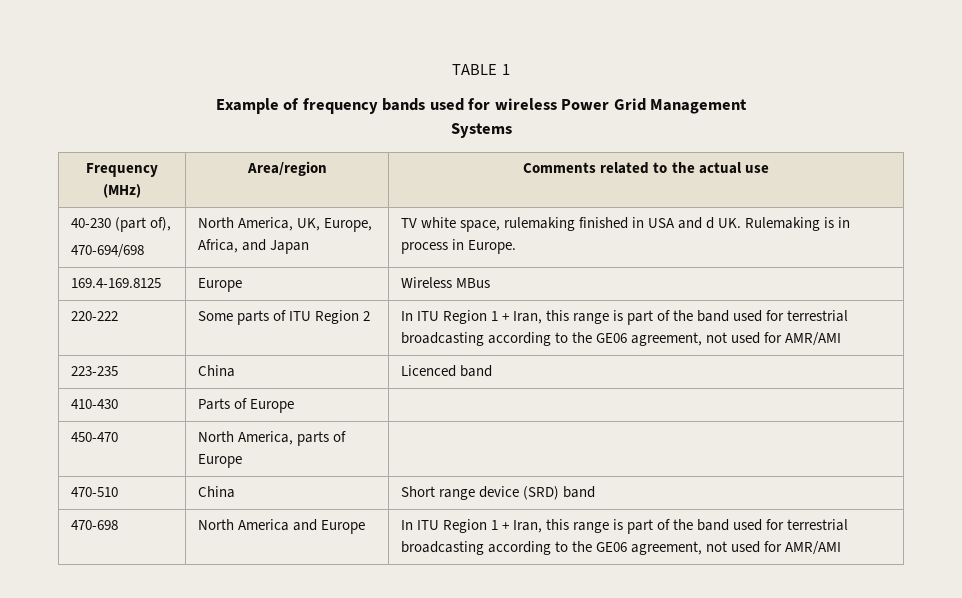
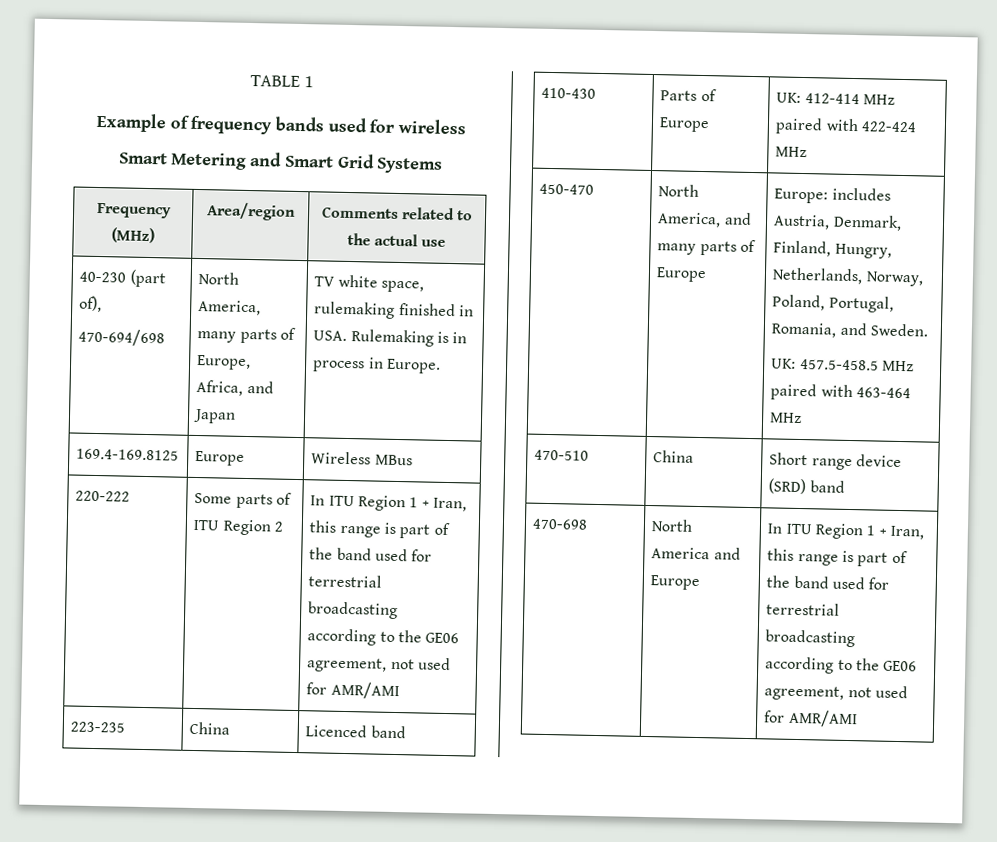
- Example of frequency bands used for wireless Power Grid Management
- Systems
+ Example of frequency bands used for wireless
+ Smart Metering and Smart Grid Systems
  40-230 (part of),
- 470-694/698 | North America, UK, Europe, Africa, and Japan | TV white space, rulemaking finished in USA and d UK. Rulemaking is in process in Europe.
+ 470-694/698 | North America, many parts of Europe, Africa, and Japan | TV white space, rulemaking finished in USA. Rulemaking is in process in Europe.
- 410-430 | Parts of Europe |
+ 410-430 | Parts of Europe | UK: 412-414 MHz paired with 422-424 MHz
- 450-470 | North America, parts of Europe |
+ 450-470 | North America, and many parts of Europe | Europe: includes Austria, Denmark, Finland, Hungry, Netherlands, Norway, Poland, Portugal, Romania, and Sweden.
+ UK: 457.5-458.5 MHz paired with 463-464 MHz

